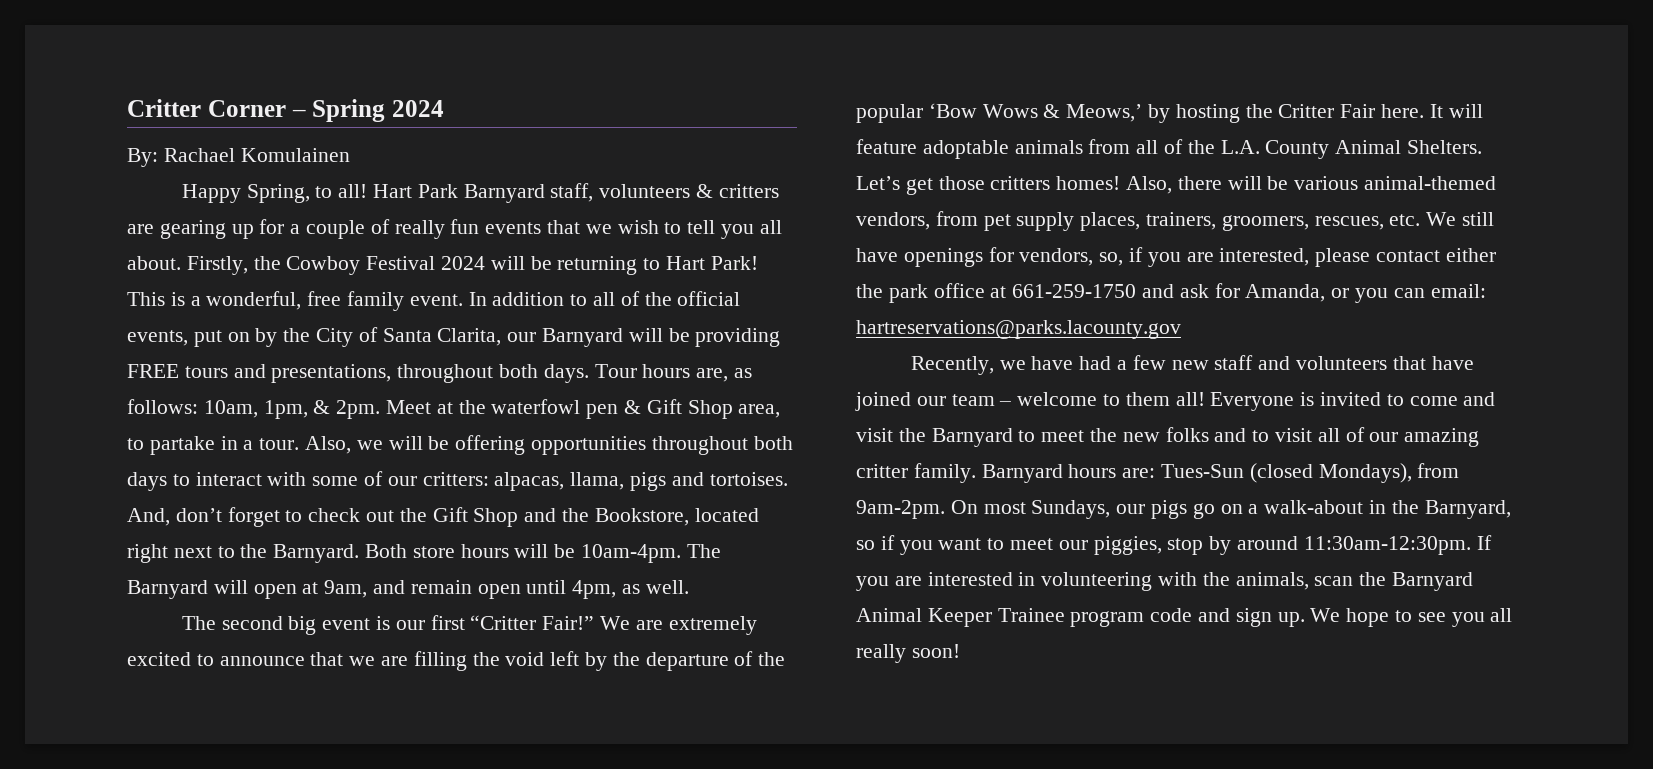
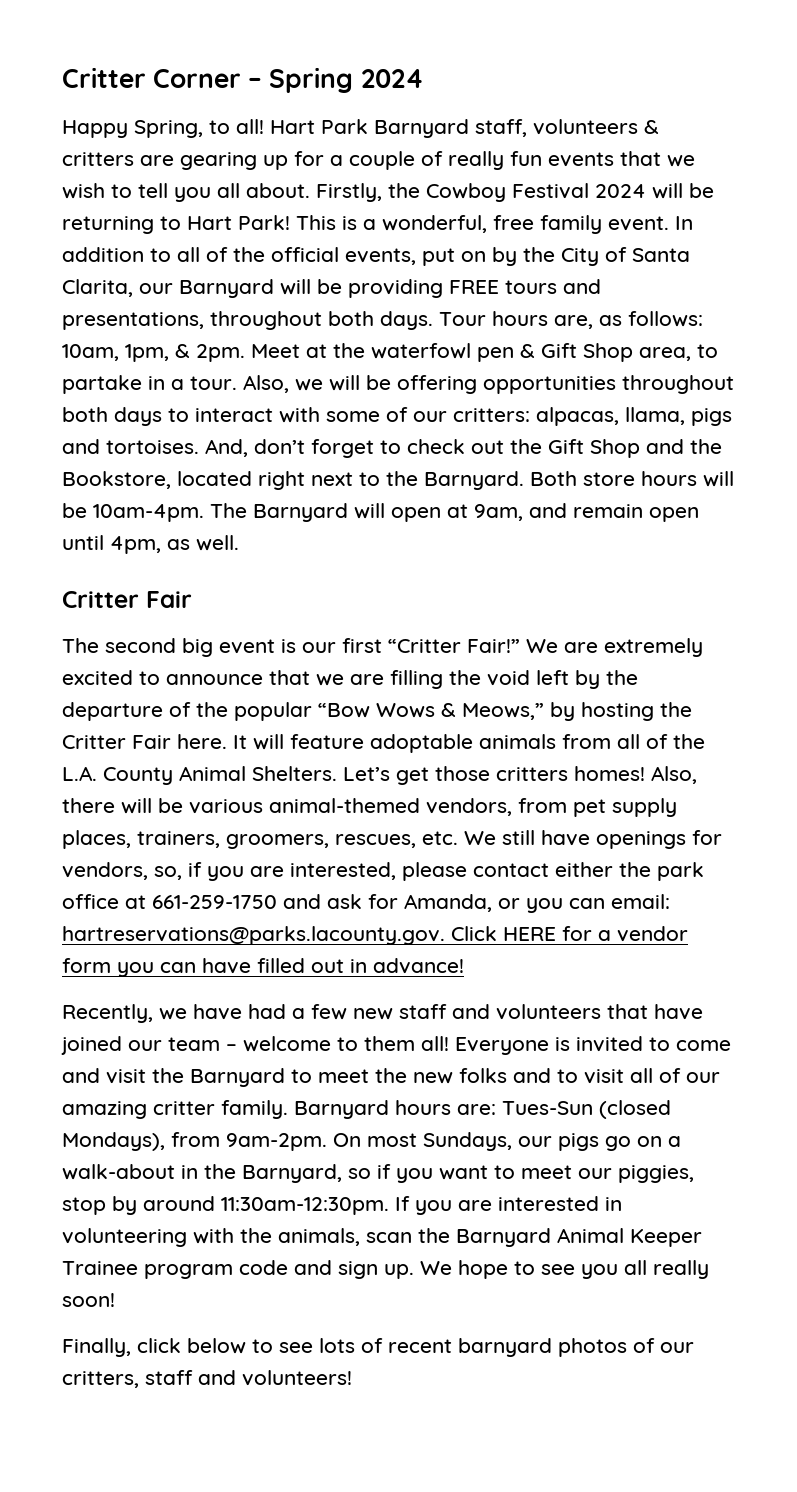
- By: Rachael Komulainen
  The Barnyard will open at 9am, and remain open until 4pm, as well.
+ Critter Fair
- We are extremely excited to announce that we are filling the void left by the departure of the popular ‘Bow Wows & Meows,’ by hosting the Critter Fair here.
+ We are extremely excited to announce that we are filling the void left by the departure of the popular “Bow Wows & Meows,” by hosting the Critter Fair here.
- Also, there will be various animal-themed vendors, from pet supply places, trainers, groomers, rescues, etc. We still have openings for vendors, so, if you are interested, please contact either the park office at 661-259-1750 and ask for Amanda, or you can email: hartreservations@parks.lacounty.gov
+ Also, there will be various animal-themed vendors, from pet supply places, trainers, groomers, rescues, etc. We still have openings for vendors, so, if you are interested, please contact either the park office at 661-259-1750 and ask for Amanda, or you can email: hartreservations@parks.lacounty.gov. Click HERE for a vendor form you can have filled out in advance!
+ Finally, click below to see lots of recent barnyard photos of our critters, staff and volunteers!

